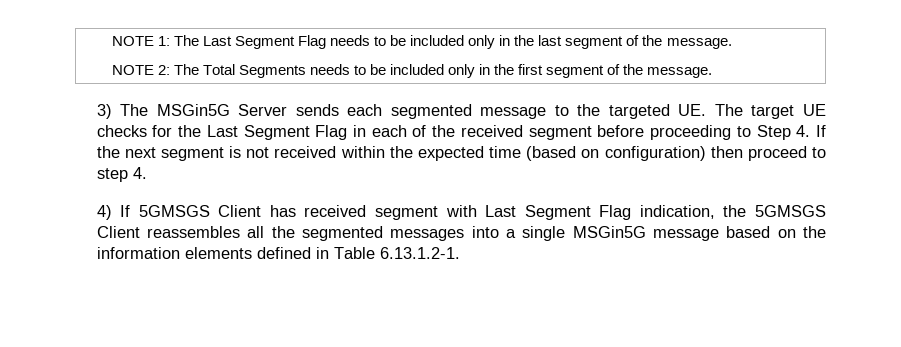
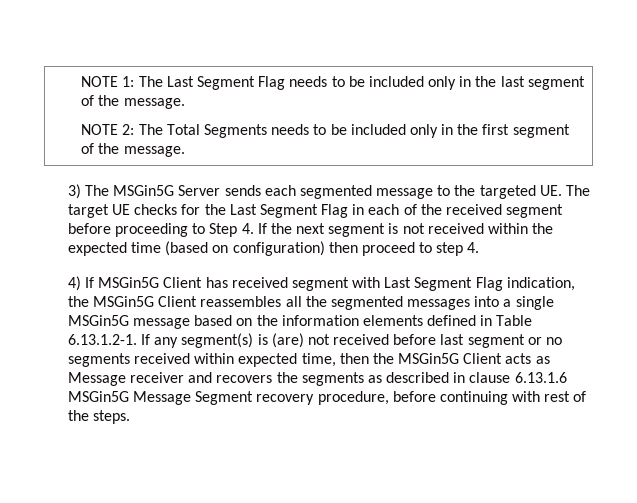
- 4) If 5GMSGS Client has received segment with Last Segment Flag indication, the 5GMSGS Client reassembles all the segmented messages into a single MSGin5G message based on the information elements defined in Table 6.13.1.2-1.
+ 4) If MSGin5G Client has received segment with Last Segment Flag indication, the MSGin5G Client reassembles all the segmented messages into a single MSGin5G message based on the information elements defined in Table 6.13.1.2-1. If any segment(s) is (are) not received before last segment or no segments received within expected time, then the MSGin5G Client acts as Message receiver and recovers the segments as described in clause 6.13.1.6 MSGin5G Message Segment recovery procedure, before continuing with rest of the steps.

